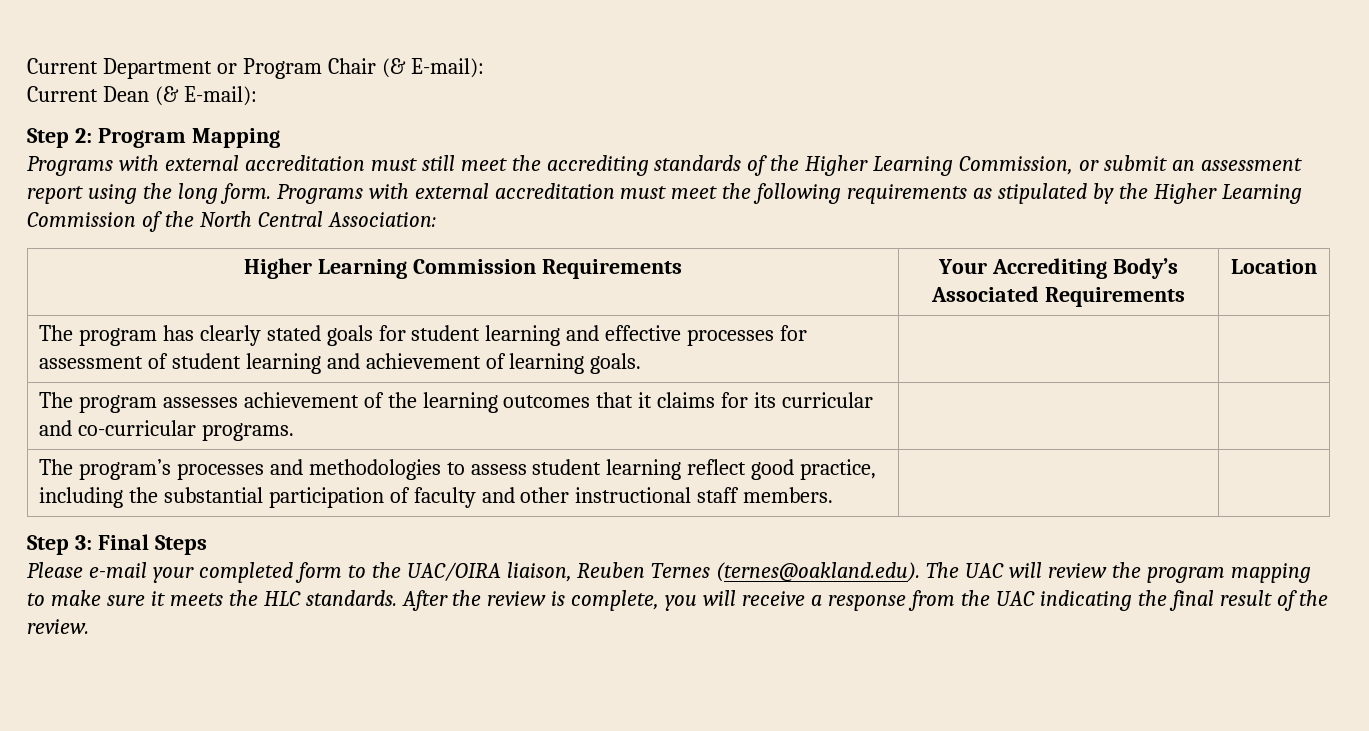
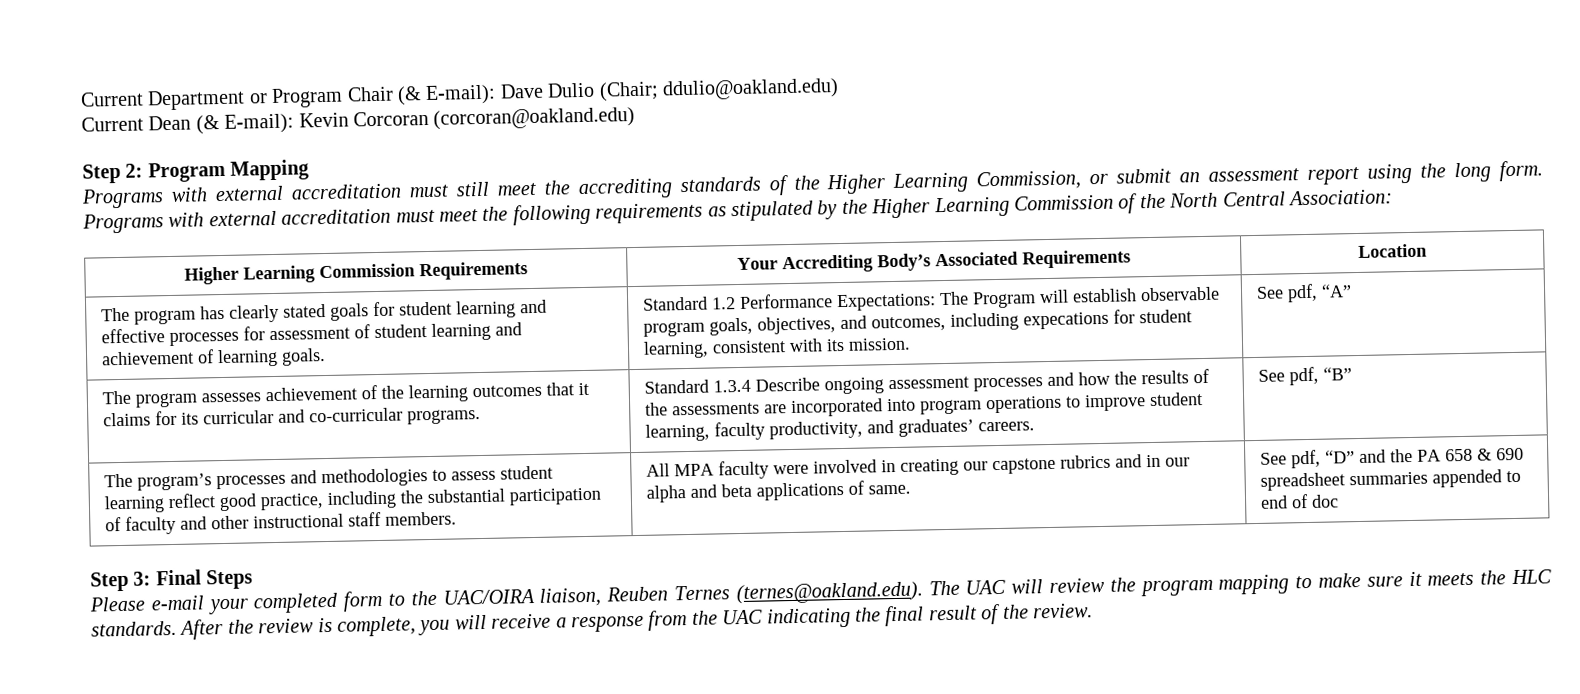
- Current Department or Program Chair (& E-mail):
+ Current Department or Program Chair (& E-mail): Dave Dulio (Chair; ddulio@oakland.edu)
- Current Dean (& E-mail):
+ Current Dean (& E-mail): Kevin Corcoran (corcoran@oakland.edu)
+ Standard 1.2 Performance Expectations: The Program will establish observable program goals, objectives, and outcomes, including expecations for student learning, consistent with its mission. | See pdf, “A”
+ Standard 1.3.4 Describe ongoing assessment processes and how the results of the assessments are incorporated into program operations to improve student learning, faculty productivity, and graduates’ careers. | See pdf, “B”
+ All MPA faculty were involved in creating our capstone rubrics and in our alpha and beta applications of same. | See pdf, “D” and the PA 658 & 690 spreadsheet summaries appended to end of doc

